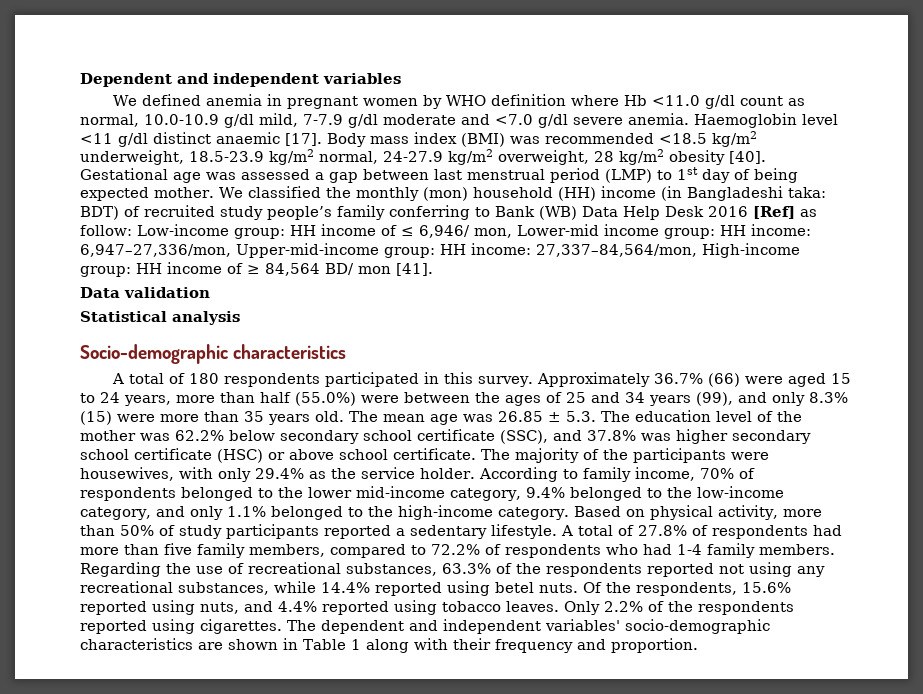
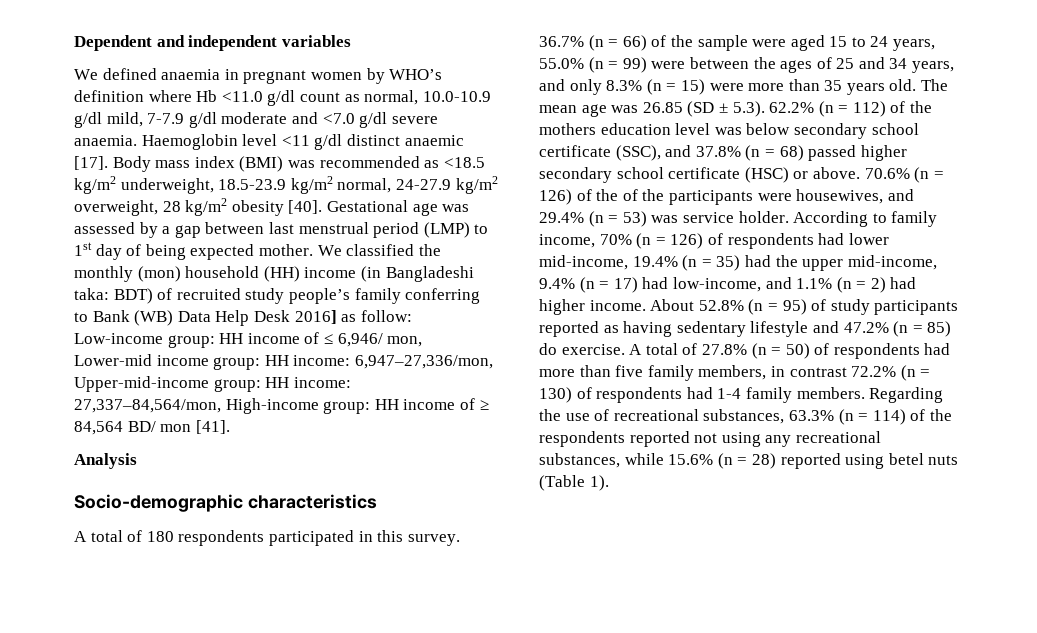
- We defined anemia in pregnant women by WHO definition where Hb <11.0 g/dl count as normal, 10.0-10.9 g/dl mild, 7-7.9 g/dl moderate and <7.0 g/dl severe anemia.
+ We defined anaemia in pregnant women by WHO’s definition where Hb <11.0 g/dl count as normal, 10.0-10.9 g/dl mild, 7-7.9 g/dl moderate and <7.0 g/dl severe anaemia.
- Body mass index (BMI) was recommended <18.5 kg/m2 underweight, 18.5-23.9 kg/m2 normal, 24-27.9 kg/m2 overweight, 28 kg/m2 obesity [40].
+ Body mass index (BMI) was recommended as <18.5 kg/m2 underweight, 18.5-23.9 kg/m2 normal, 24-27.9 kg/m2 overweight, 28 kg/m2 obesity [40].
- Gestational age was assessed a gap between last menstrual period (LMP) to 1st day of being expected mother.
+ Gestational age was assessed by a gap between last menstrual period (LMP) to 1st day of being expected mother.
- We classified the monthly (mon) household (HH) income (in Bangladeshi taka: BDT) of recruited study people’s family conferring to Bank (WB) Data Help Desk 2016 [Ref] as follow: Low-income group: HH income of ≤ 6,946/ mon, Lower-mid income group: HH income: 6,947–27,336/mon, Upper-mid-income group: HH income: 27,337–84,564/mon, High-income group: HH income of ≥ 84,564 BD/ mon [41].
+ We classified the monthly (mon) household (HH) income (in Bangladeshi taka: BDT) of recruited study people’s family conferring to Bank (WB) Data Help Desk 2016] as follow: Low-income group: HH income of ≤ 6,946/ mon, Lower-mid income group: HH income: 6,947–27,336/mon, Upper-mid-income group: HH income: 27,337–84,564/mon, High-income group: HH income of ≥ 84,564 BD/ mon [41].
- Data validation
- Statistical analysis
+ Analysis
- Approximately 36.7% (66) were aged 15 to 24 years, more than half (55.0%) were between the ages of 25 and 34 years (99), and only 8.3% (15) were more than 35 years old.
+ 36.7% (n = 66) of the sample were aged 15 to 24 years, 55.0% (n = 99) were between the ages of 25 and 34 years, and only 8.3% (n = 15) were more than 35 years old.
- The mean age was 26.85 ± 5.3. The education level of the mother was 62.2% below secondary school certificate (SSC), and 37.8% was higher secondary school certificate (HSC) or above school certificate. The majority of the participants were housewives, with only 29.4% as the service holder.
+ The mean age was 26.85 (SD ± 5.3). 62.2% (n = 112) of the mothers education level was below secondary school certificate (SSC), and 37.8% (n = 68) passed higher secondary school certificate (HSC) or above. 70.6% (n = 126) of the of the participants were housewives, and 29.4% (n = 53) was service holder.
- According to family income, 70% of respondents belonged to the lower mid-income category, 9.4% belonged to the low-income category, and only 1.1% belonged to the high-income category. Based on physical activity, more than 50% of study participants reported a sedentary lifestyle.
+ According to family income, 70% (n = 126) of respondents had lower mid-income, 19.4% (n = 35) had the upper mid-income, 9.4% (n = 17) had low-income, and 1.1% (n = 2) had higher income. About 52.8% (n = 95) of study participants reported as having sedentary lifestyle and 47.2% (n = 85) do exercise.
- A total of 27.8% of respondents had more than five family members, compared to 72.2% of respondents who had 1-4 family members.
+ A total of 27.8% (n = 50) of respondents had more than five family members, in contrast 72.2% (n = 130) of respondents had 1-4 family members.
- Regarding the use of recreational substances, 63.3% of the respondents reported not using any recreational substances, while 14.4% reported using betel nuts. Of the respondents, 15.6% reported using nuts, and 4.4% reported using tobacco leaves. Only 2.2% of the respondents reported using cigarettes. The dependent and independent variables' socio-demographic characteristics are shown in Table 1 along with their frequency and proportion.
+ Regarding the use of recreational substances, 63.3% (n = 114) of the respondents reported not using any recreational substances, while 15.6% (n = 28) reported using betel nuts (Table 1).

